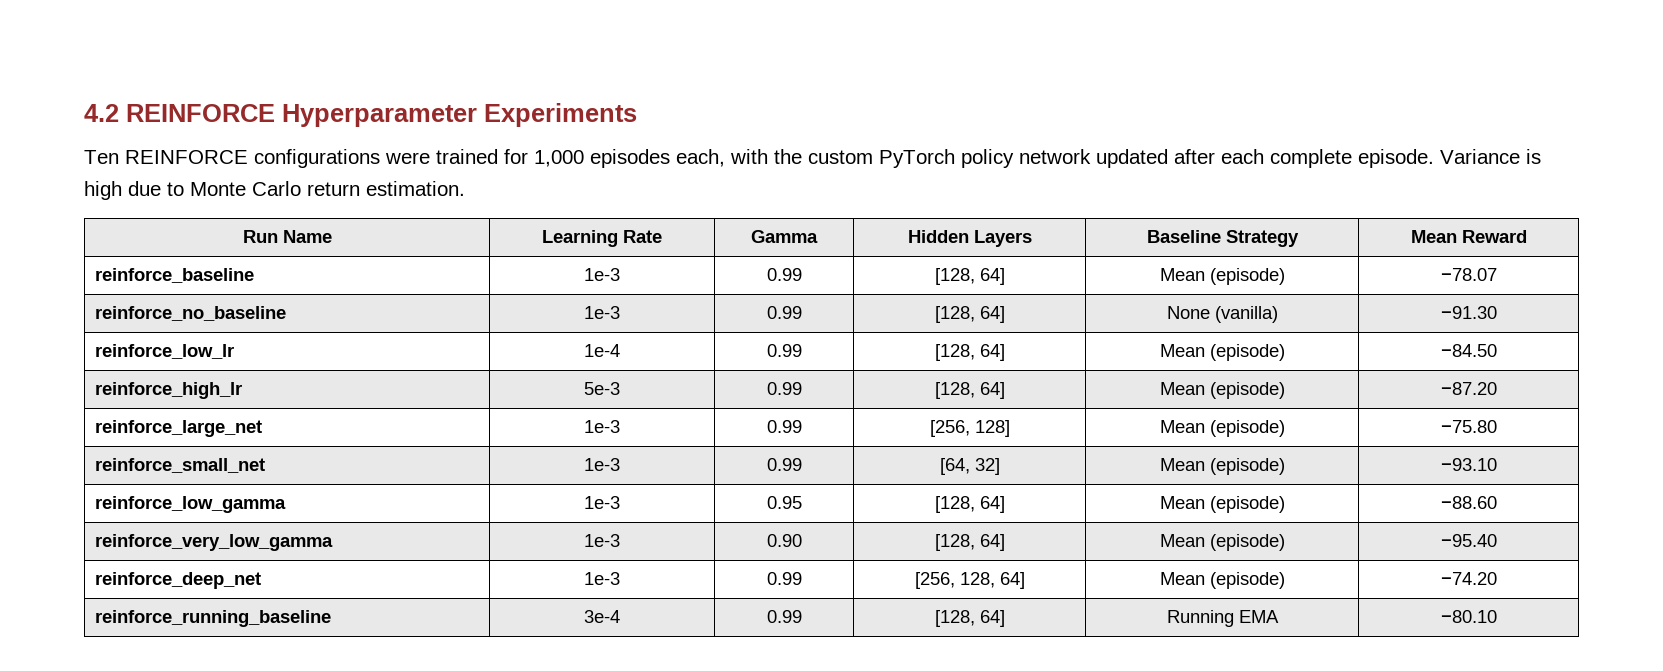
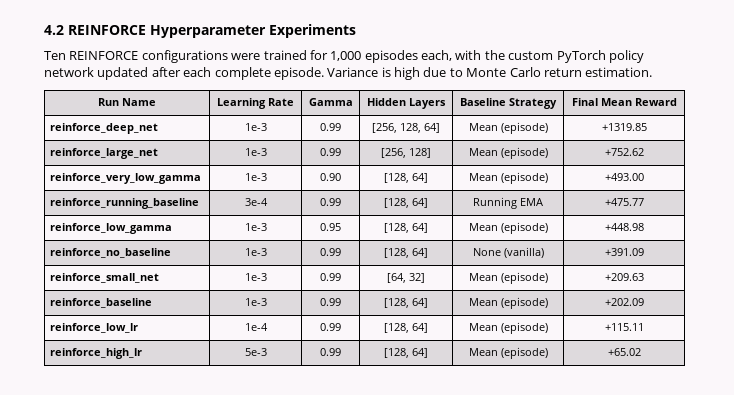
- Run Name | Learning Rate | Gamma | Hidden Layers | Baseline Strategy | Mean Reward
+ Run Name | Learning Rate | Gamma | Hidden Layers | Baseline Strategy | Final Mean Reward
- reinforce_baseline | 1e-3 | 0.99 | [128, 64] | Mean (episode) | −78.07
- reinforce_no_baseline | 1e-3 | 0.99 | [128, 64] | None (vanilla) | −91.30
- reinforce_low_lr | 1e-4 | 0.99 | [128, 64] | Mean (episode) | −84.50
- reinforce_high_lr | 5e-3 | 0.99 | [128, 64] | Mean (episode) | −87.20
- reinforce_large_net | 1e-3 | 0.99 | [256, 128] | Mean (episode) | −75.80
- reinforce_small_net | 1e-3 | 0.99 | [64, 32] | Mean (episode) | −93.10
- reinforce_low_gamma | 1e-3 | 0.95 | [128, 64] | Mean (episode) | −88.60
- reinforce_very_low_gamma | 1e-3 | 0.90 | [128, 64] | Mean (episode) | −95.40
- reinforce_deep_net | 1e-3 | 0.99 | [256, 128, 64] | Mean (episode) | −74.20
+ reinforce_deep_net | 1e-3 | 0.99 | [256, 128, 64] | Mean (episode) | +1319.85
+ reinforce_large_net | 1e-3 | 0.99 | [256, 128] | Mean (episode) | +752.62
+ reinforce_very_low_gamma | 1e-3 | 0.90 | [128, 64] | Mean (episode) | +493.00
- reinforce_running_baseline | 3e-4 | 0.99 | [128, 64] | Running EMA | −80.10
+ reinforce_running_baseline | 3e-4 | 0.99 | [128, 64] | Running EMA | +475.77
+ reinforce_low_gamma | 1e-3 | 0.95 | [128, 64] | Mean (episode) | +448.98
+ reinforce_no_baseline | 1e-3 | 0.99 | [128, 64] | None (vanilla) | +391.09
+ reinforce_small_net | 1e-3 | 0.99 | [64, 32] | Mean (episode) | +209.63
+ reinforce_baseline | 1e-3 | 0.99 | [128, 64] | Mean (episode) | +202.09
+ reinforce_low_lr | 1e-4 | 0.99 | [128, 64] | Mean (episode) | +115.11
+ reinforce_high_lr | 5e-3 | 0.99 | [128, 64] | Mean (episode) | +65.02

